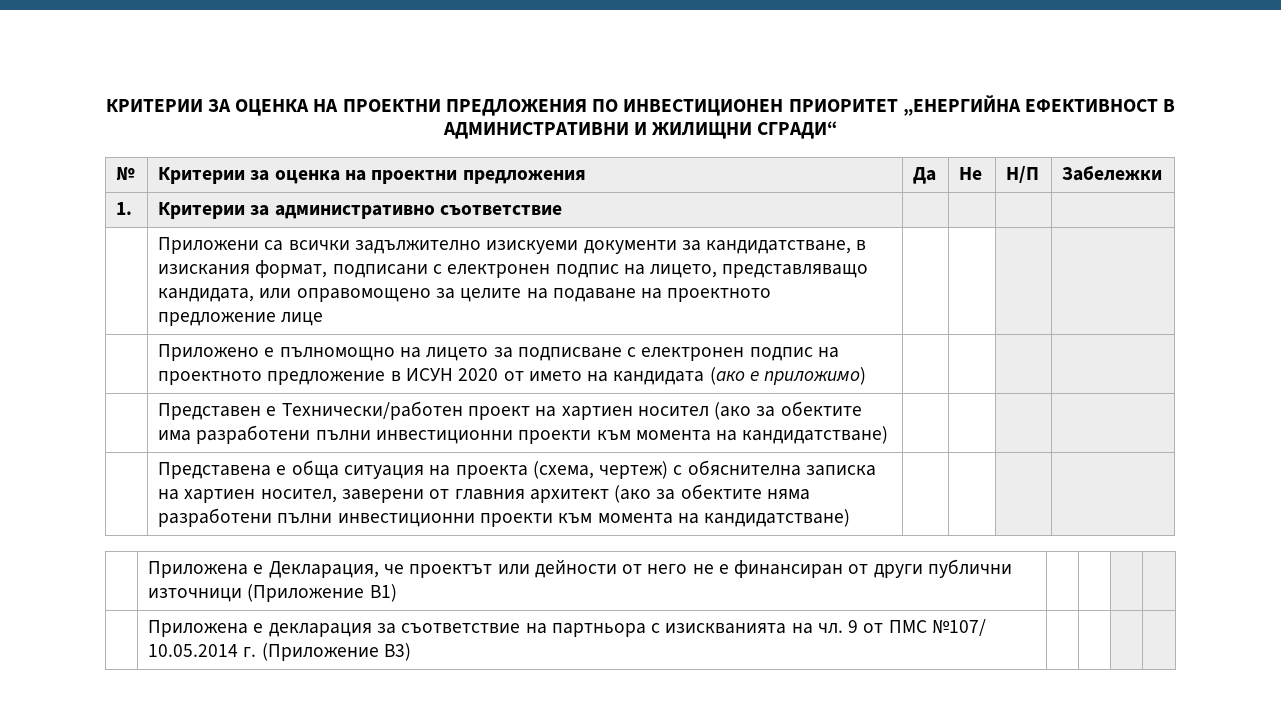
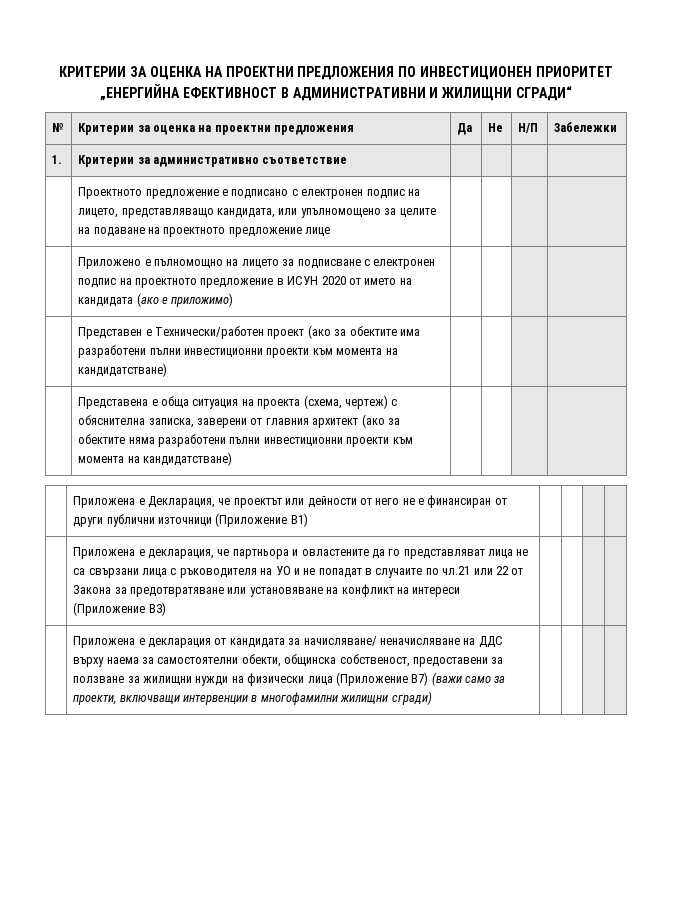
- | Приложени са всички задължително изискуеми документи за кандидатстване, в изискания формат, подписани с електронен подпис на лицето, представляващо кандидата, или оправомощено за целите на подаване на проектното предложение лице | | | |
+ | Проектното предложение е подписано с електронен подпис на лицето, представляващо кандидата, или упълномощено за целите на подаване на проектното предложение лице | | | |
- | Представен е Технически/работен проект на хартиен носител (ако за обектите има разработени пълни инвестиционни проекти към момента на кандидатстване) | | | |
+ | Представен е Технически/работен проект (ако за обектите има разработени пълни инвестиционни проекти към момента на кандидатстване) | | | |
- | Представена е обща ситуация на проекта (схема, чертеж) с обяснителна записка на хартиен носител, заверени от главния архитект (ако за обектите няма разработени пълни инвестиционни проекти към момента на кандидатстване) | | | |
+ | Представена е обща ситуация на проекта (схема, чертеж) с обяснителна записка, заверени от главния архитект (ако за обектите няма разработени пълни инвестиционни проекти към момента на кандидатстване) | | | |
- | Приложена е декларация за съответствие на партньора с изискванията на чл. 9 от ПМС №107/ 10.05.2014 г. (Приложение В3) | | | |
+ | Приложена е декларация, че партньора и овластените да го представляват лица не са свързани лица с ръководителя на УО и не попадат в случаите по чл.21 или 22 от Закона за предотвратяване или установяване на конфликт на интереси (Приложение В3) | | | |
+ | Приложена е декларация от кандидата за начисляване/ неначисляване на ДДС върху наема за самостоятелни обекти, общинска собственост, предоставени за ползване за жилищни нужди на физически лица (Приложение В7) (важи само за проекти, включващи интервенции в многофамилни жилищни сгради) | | | |

